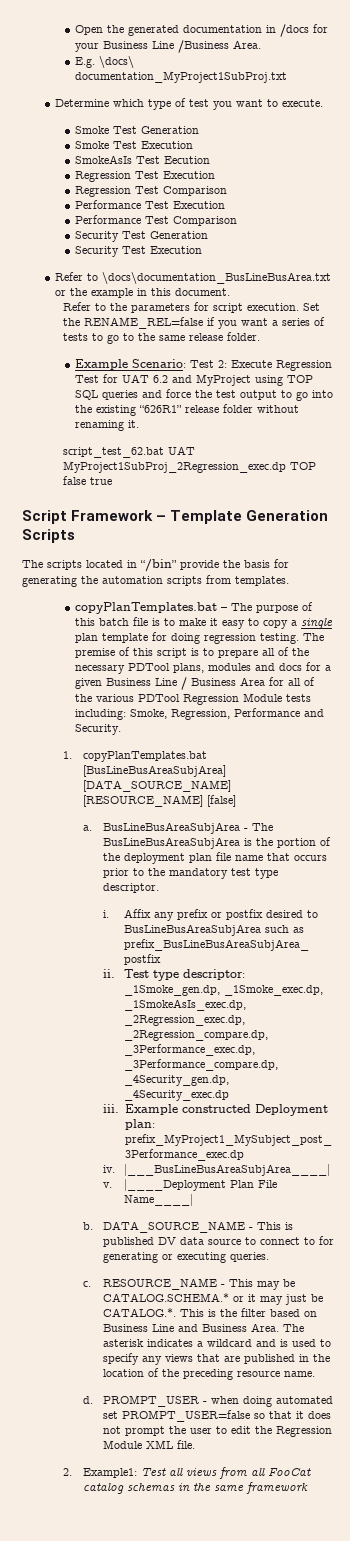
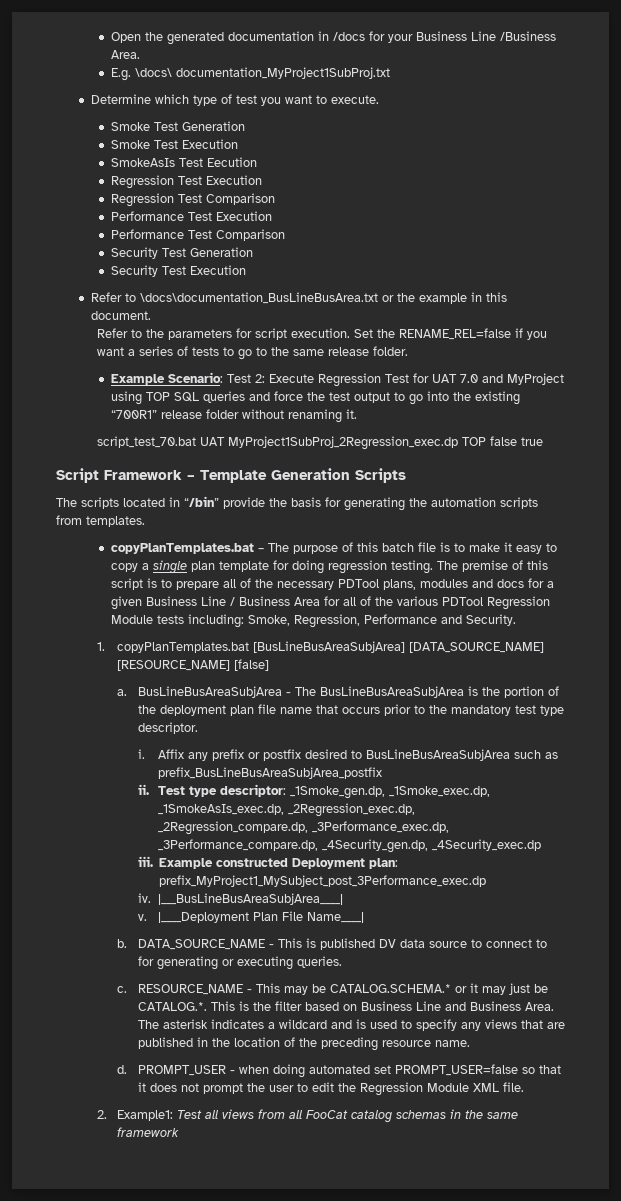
- Example Scenario: Test 2: Execute Regression Test for UAT 6.2 and MyProject using TOP SQL queries and force the test output to go into the existing “626R1” release folder without renaming it.
+ Example Scenario: Test 2: Execute Regression Test for UAT 7.0 and MyProject using TOP SQL queries and force the test output to go into the existing “700R1” release folder without renaming it.
- script_test_62.bat UAT MyProject1SubProj_2Regression_exec.dp TOP false true
+ script_test_70.bat UAT MyProject1SubProj_2Regression_exec.dp TOP false true

